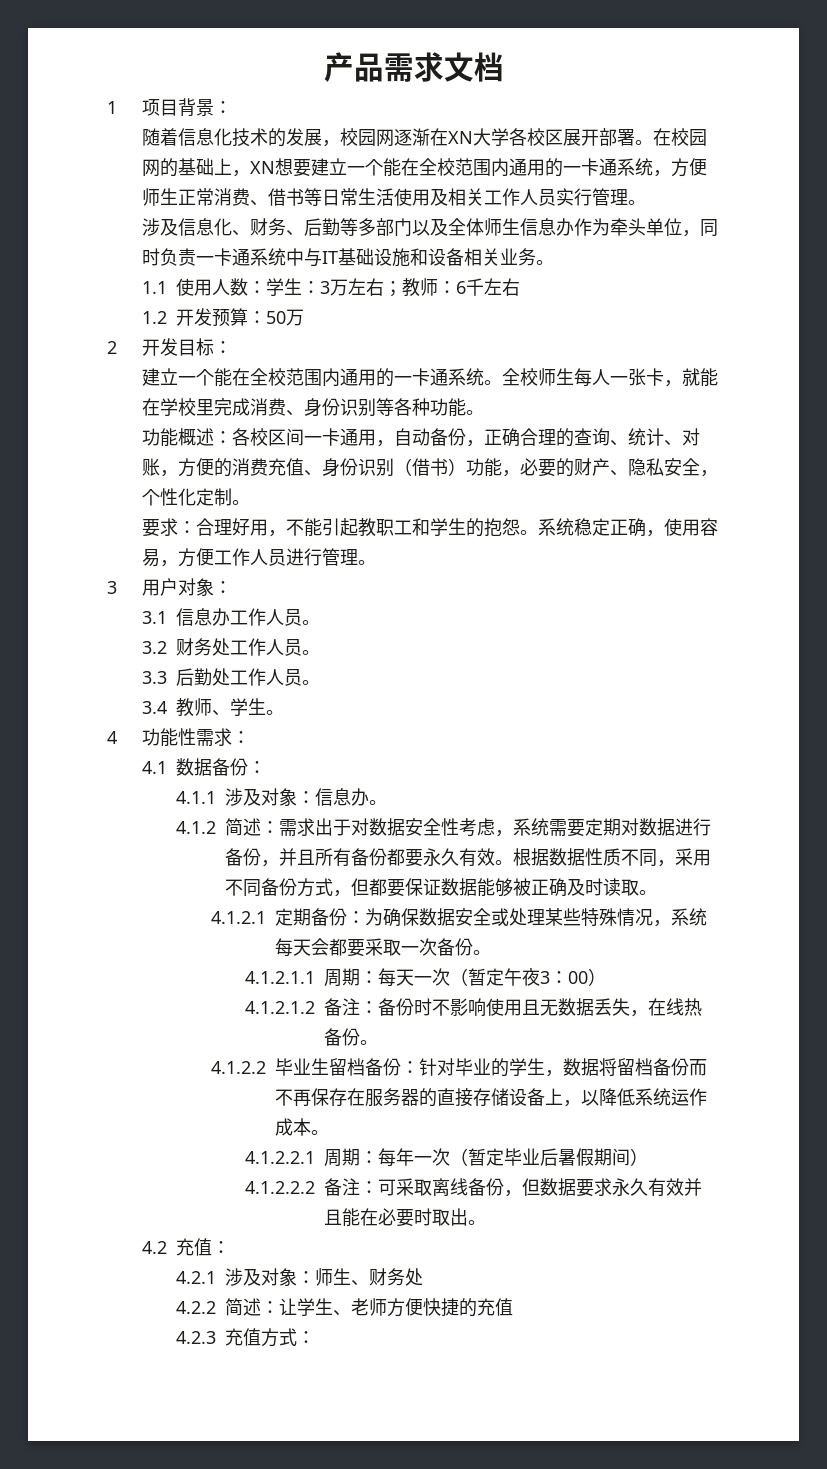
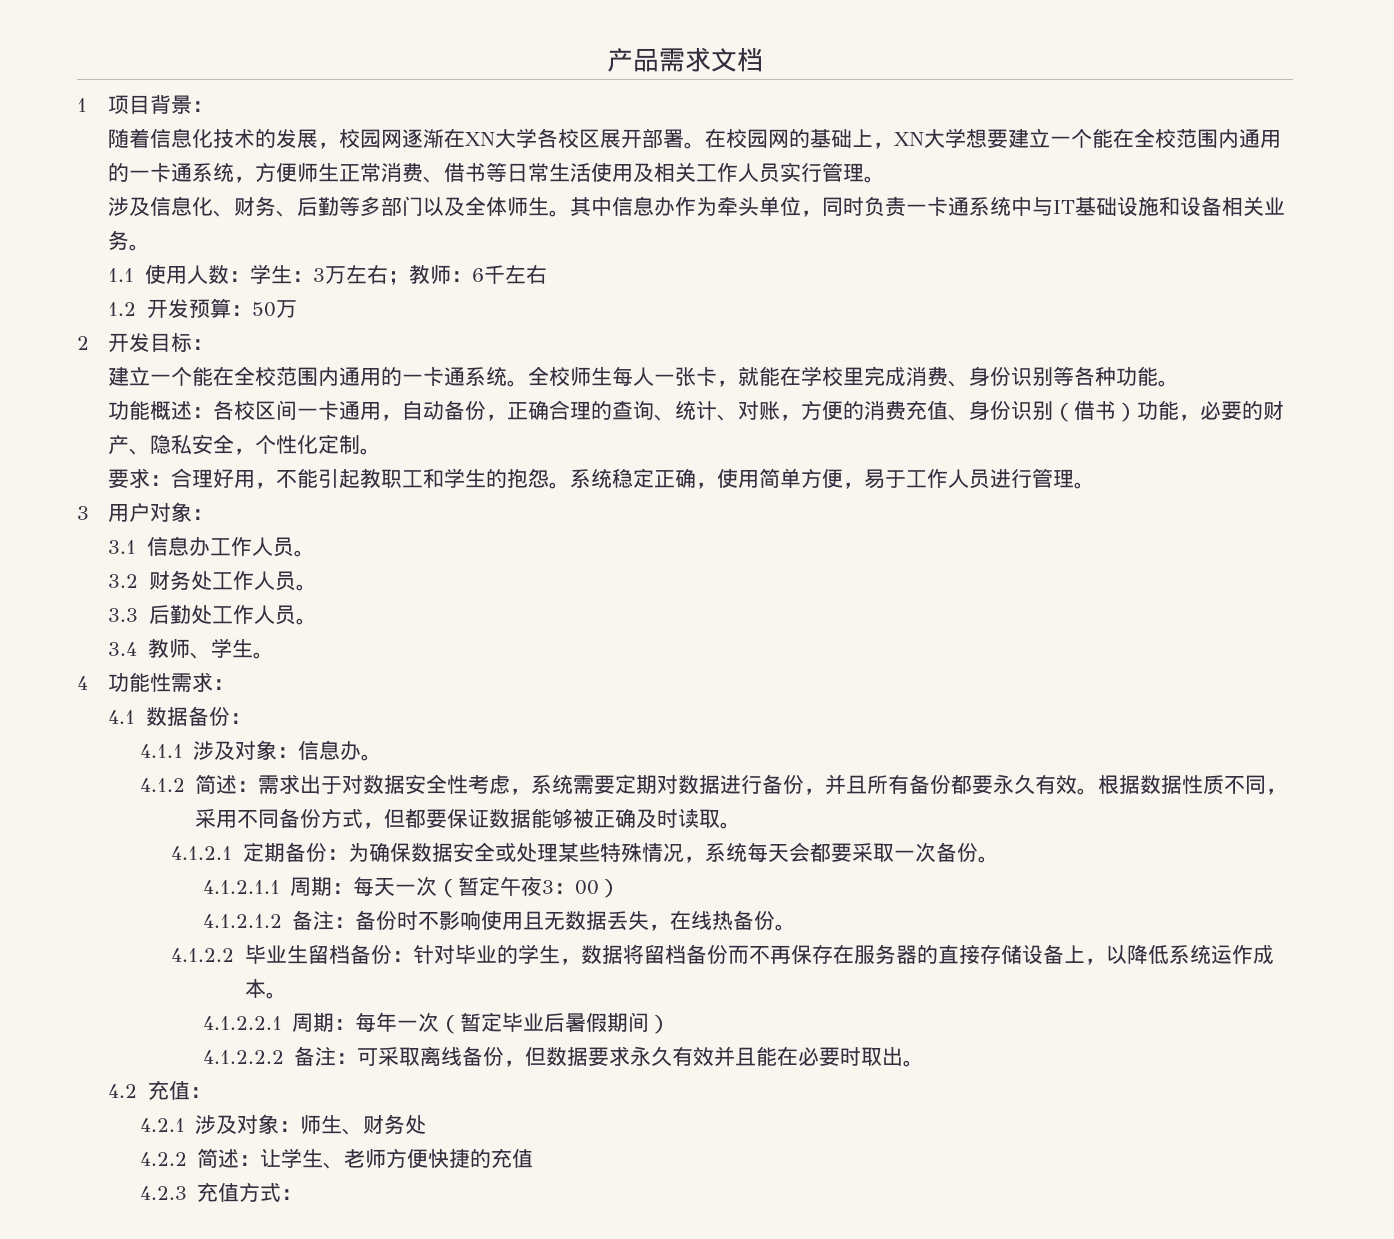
- 在校园网的基础上，XN想要建立一个能在全校范围内通用的一卡通系统，方便师生正常消费、借书等日常生活使用及相关工作人员实行管理。
+ 在校园网的基础上，XN大学想要建立一个能在全校范围内通用的一卡通系统，方便师生正常消费、借书等日常生活使用及相关工作人员实行管理。
- 涉及信息化、财务、后勤等多部门以及全体师生信息办作为牵头单位，同时负责一卡通系统中与IT基础设施和设备相关业务。
+ 涉及信息化、财务、后勤等多部门以及全体师生。其中信息办作为牵头单位，同时负责一卡通系统中与IT基础设施和设备相关业务。
- 系统稳定正确，使用容易，方便工作人员进行管理。
+ 系统稳定正确，使用简单方便，易于工作人员进行管理。

